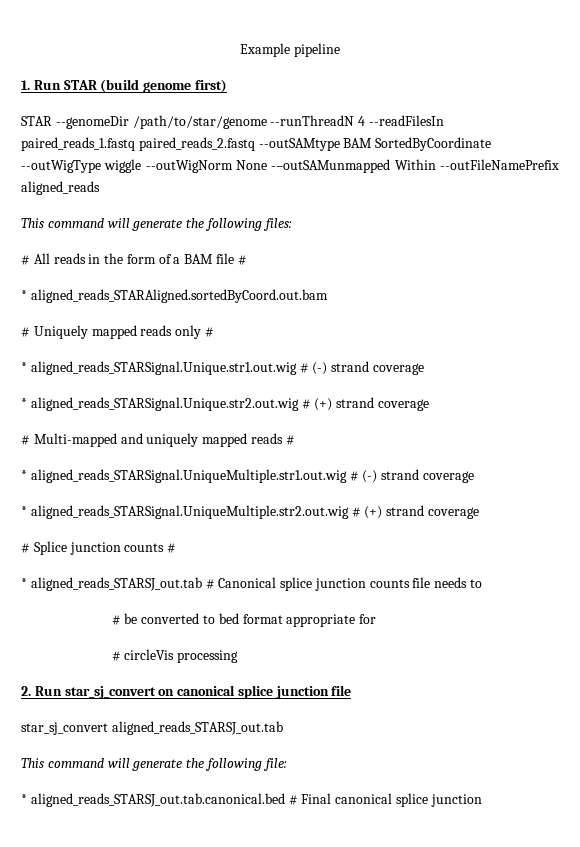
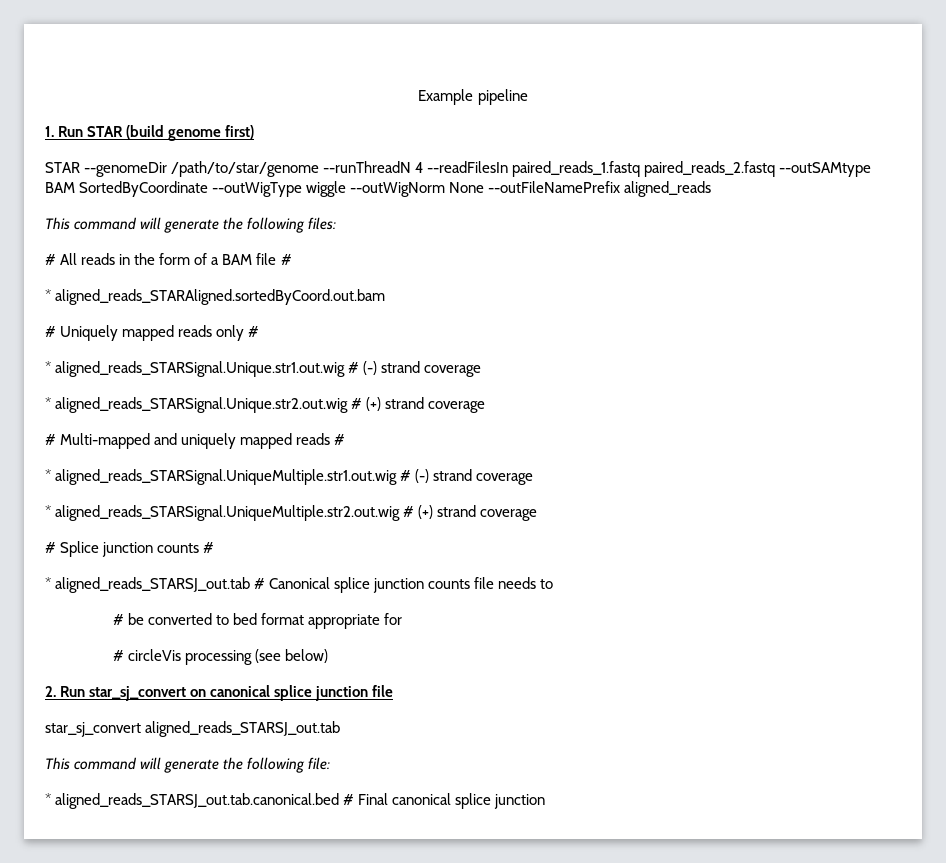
- STAR --genomeDir /path/to/star/genome --runThreadN 4 --readFilesIn paired_reads_1.fastq paired_reads_2.fastq --outSAMtype BAM SortedByCoordinate --outWigType wiggle --outWigNorm None -–outSAMunmapped Within --outFileNamePrefix aligned_reads
+ STAR --genomeDir /path/to/star/genome --runThreadN 4 --readFilesIn paired_reads_1.fastq paired_reads_2.fastq --outSAMtype BAM SortedByCoordinate --outWigType wiggle --outWigNorm None --outFileNamePrefix aligned_reads
- # circleVis processing
+ # circleVis processing (see below)

